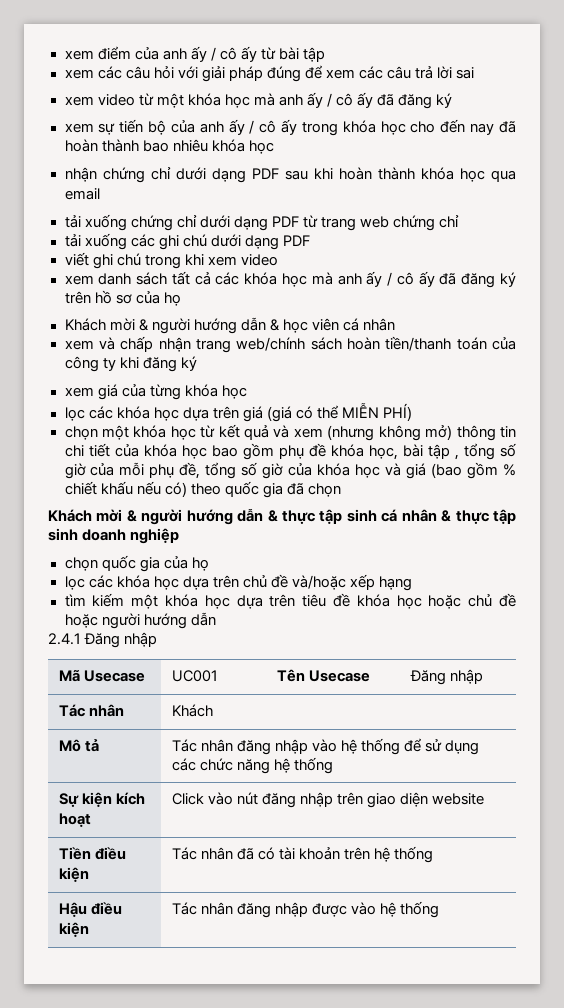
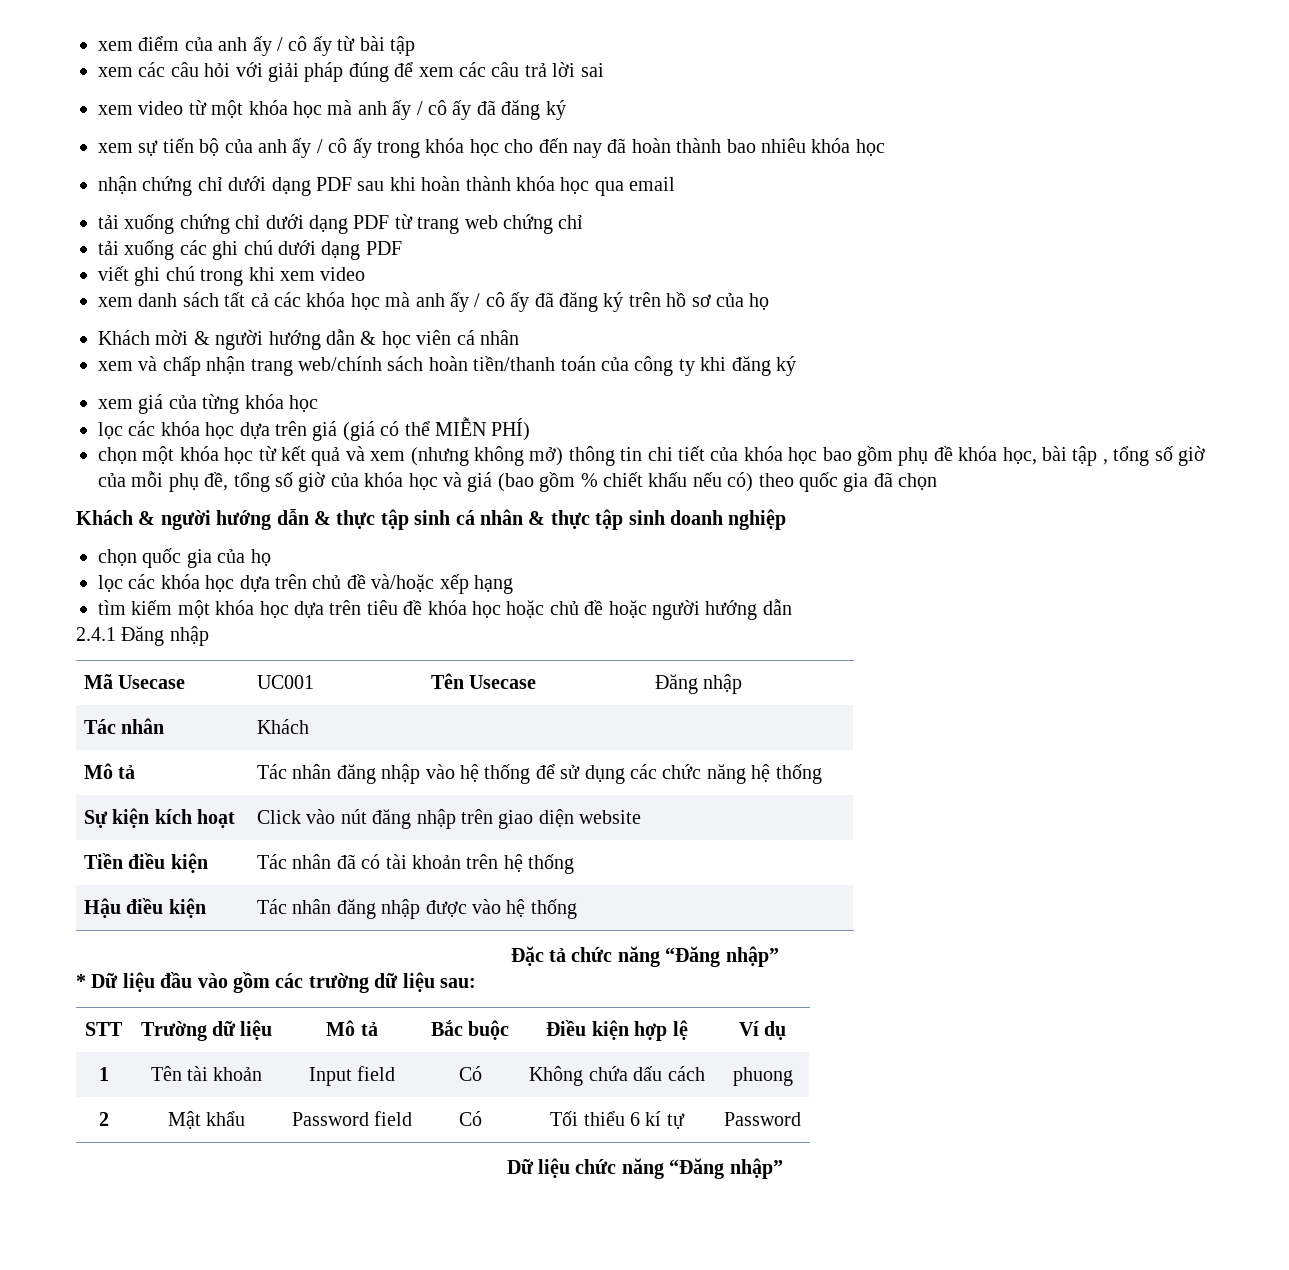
- Khách mời & người hướng dẫn & thực tập sinh cá nhân & thực tập sinh doanh nghiệp
+ Khách & người hướng dẫn & thực tập sinh cá nhân & thực tập sinh doanh nghiệp
+ Đặc tả chức năng “Đăng nhập”
+ * Dữ liệu đầu vào gồm các trường dữ liệu sau:
+ STT | Trường dữ liệu | Mô tả | Bắc buộc | Điều kiện hợp lệ | Ví dụ
+ 1 | Tên tài khoản | Input field | Có | Không chứa dấu cách | phuong
+ 2 | Mật khẩu | Password field | Có | Tối thiểu 6 kí tự | Password
+ Dữ liệu chức năng “Đăng nhập”

